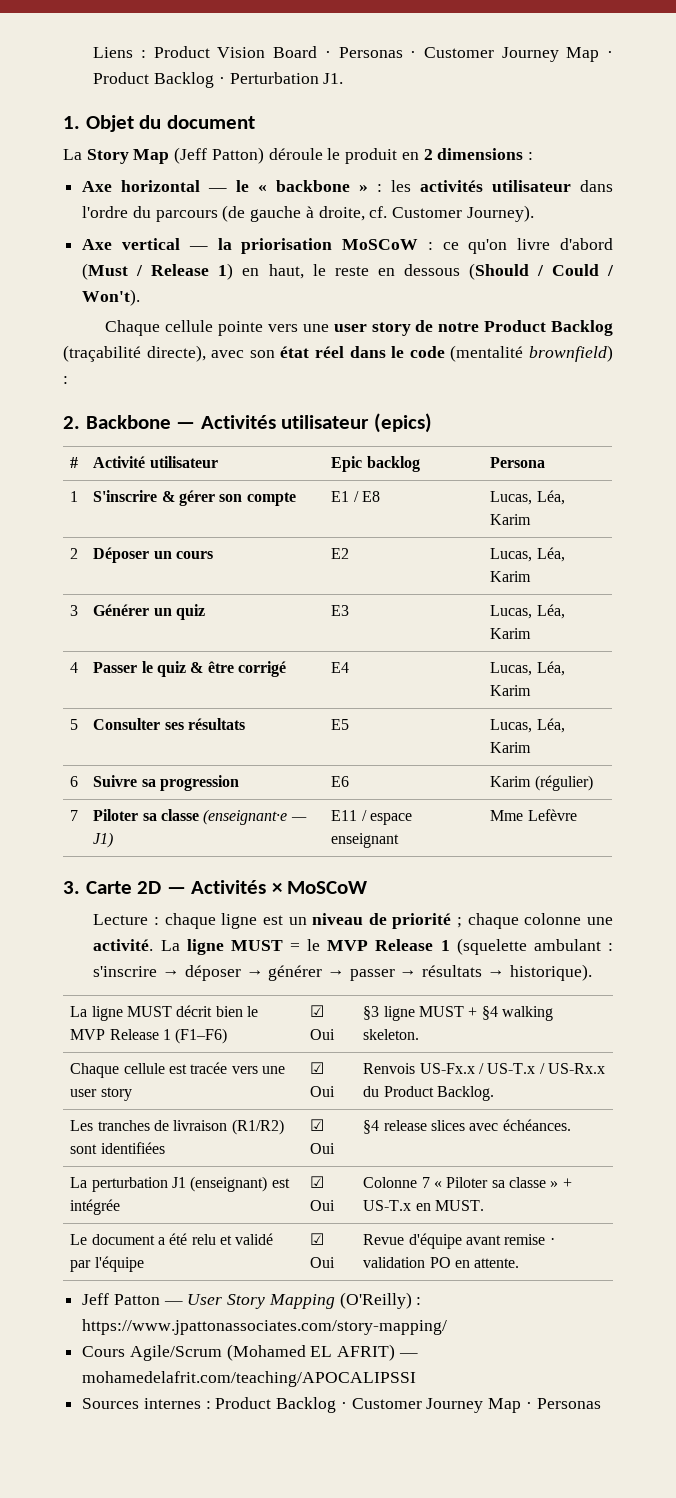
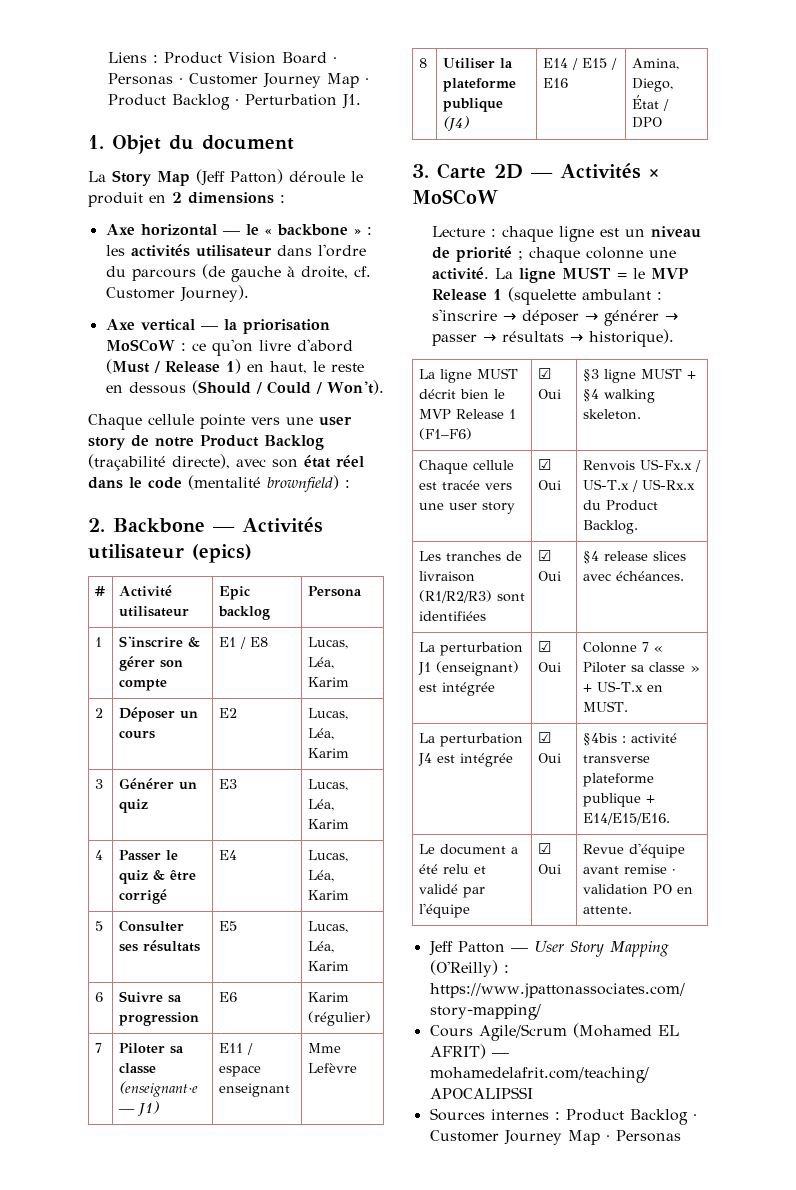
+ 8 | Utiliser la plateforme publique (J4) | E14 / E15 / E16 | Amina, Diego, État / DPO
- Les tranches de livraison (R1/R2) sont identifiées | ☑ Oui | §4 release slices avec échéances.
+ Les tranches de livraison (R1/R2/R3) sont identifiées | ☑ Oui | §4 release slices avec échéances.
+ La perturbation J4 est intégrée | ☑ Oui | §4bis : activité transverse plateforme publique + E14/E15/E16.

